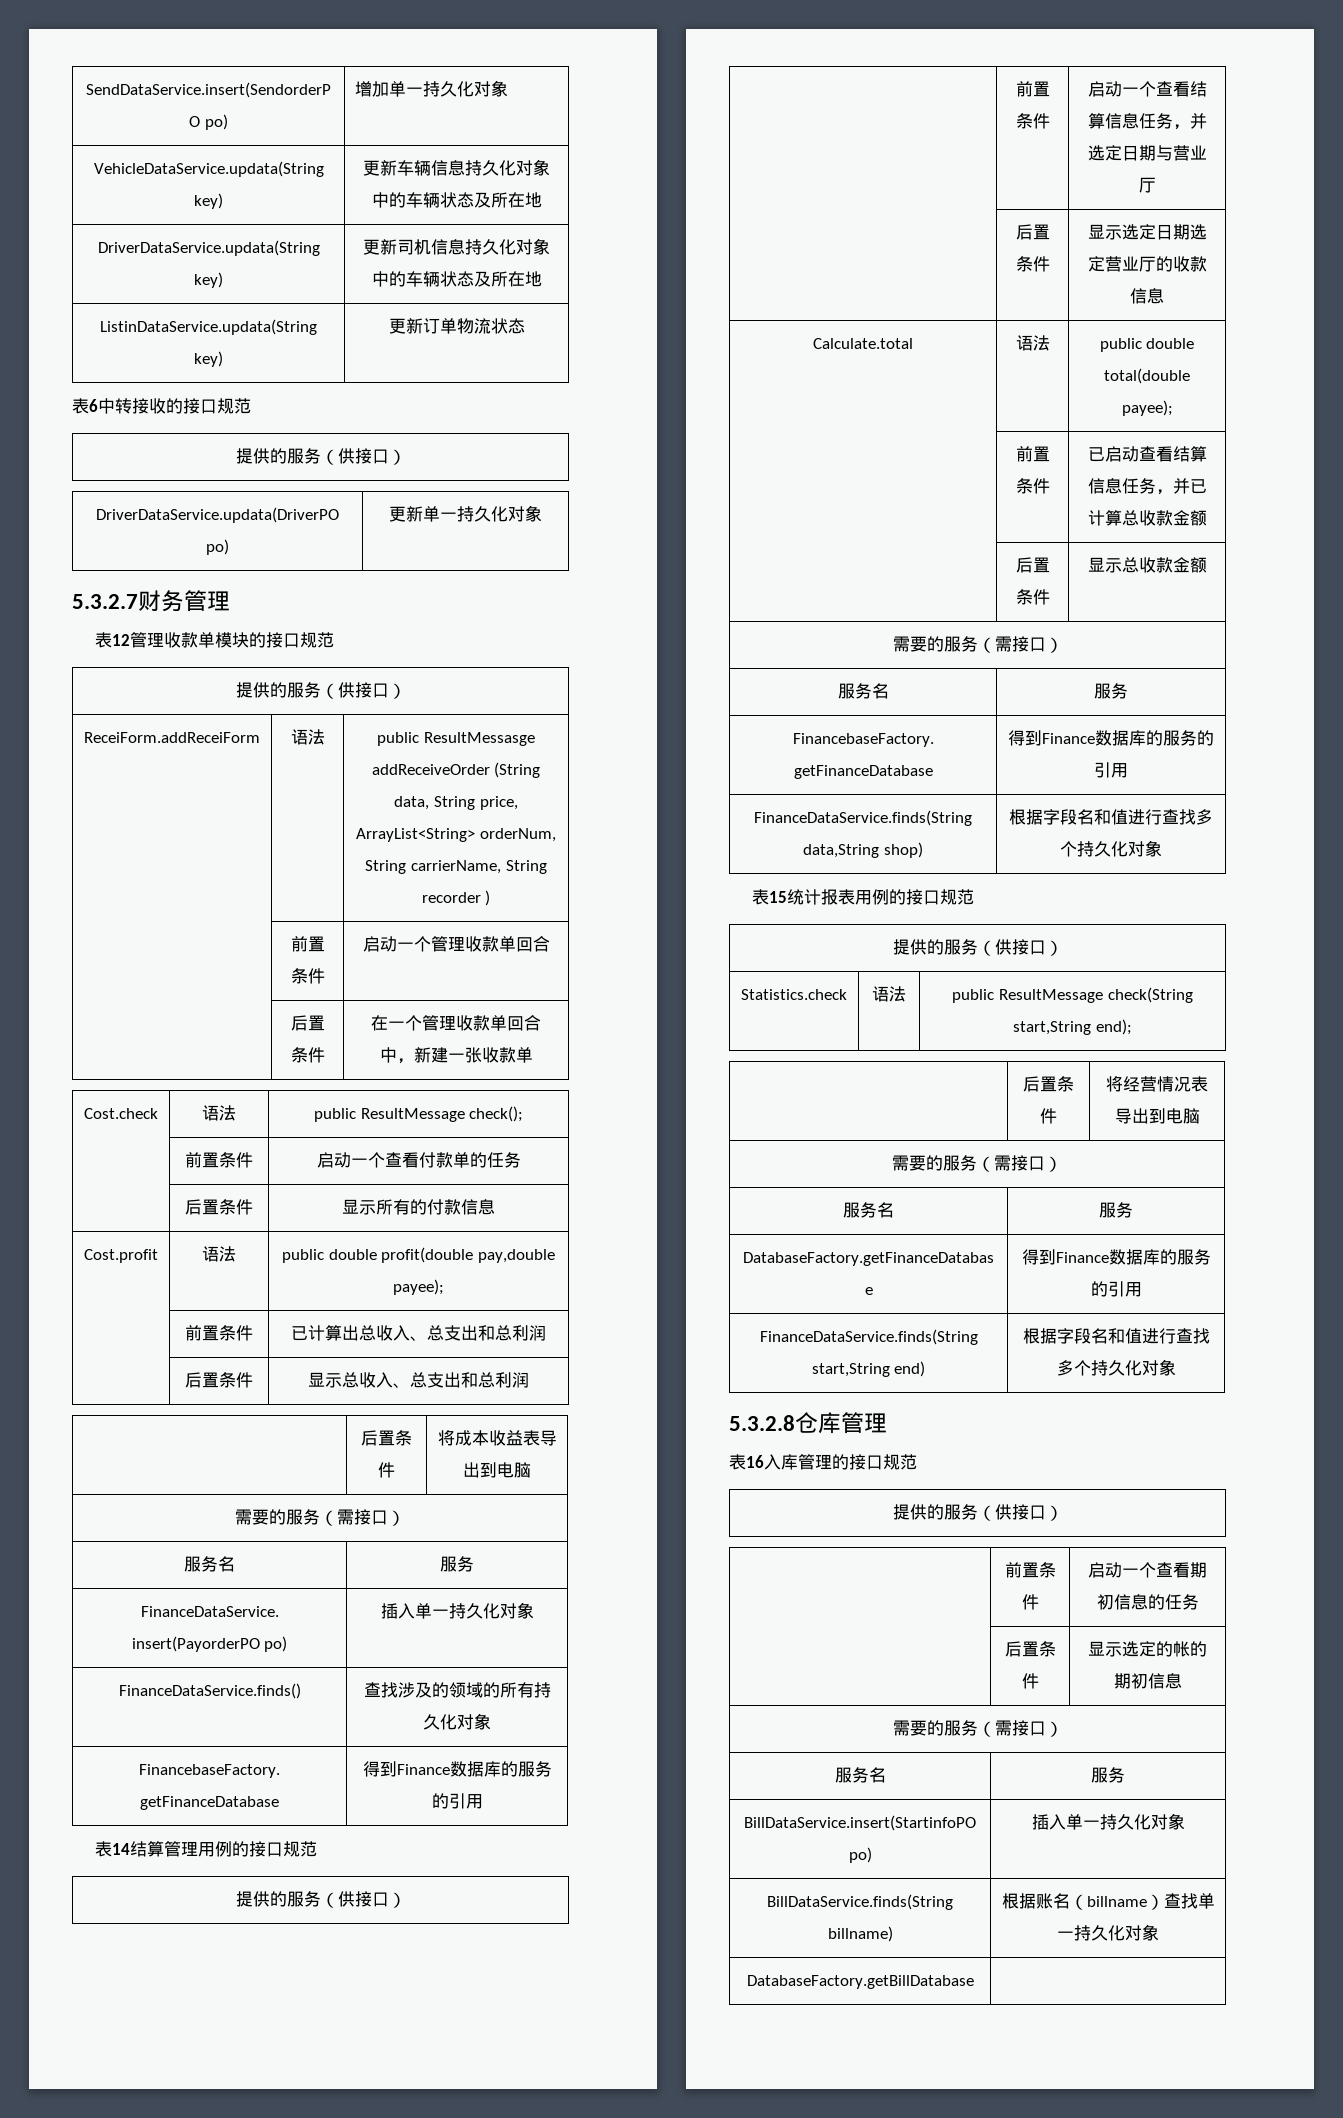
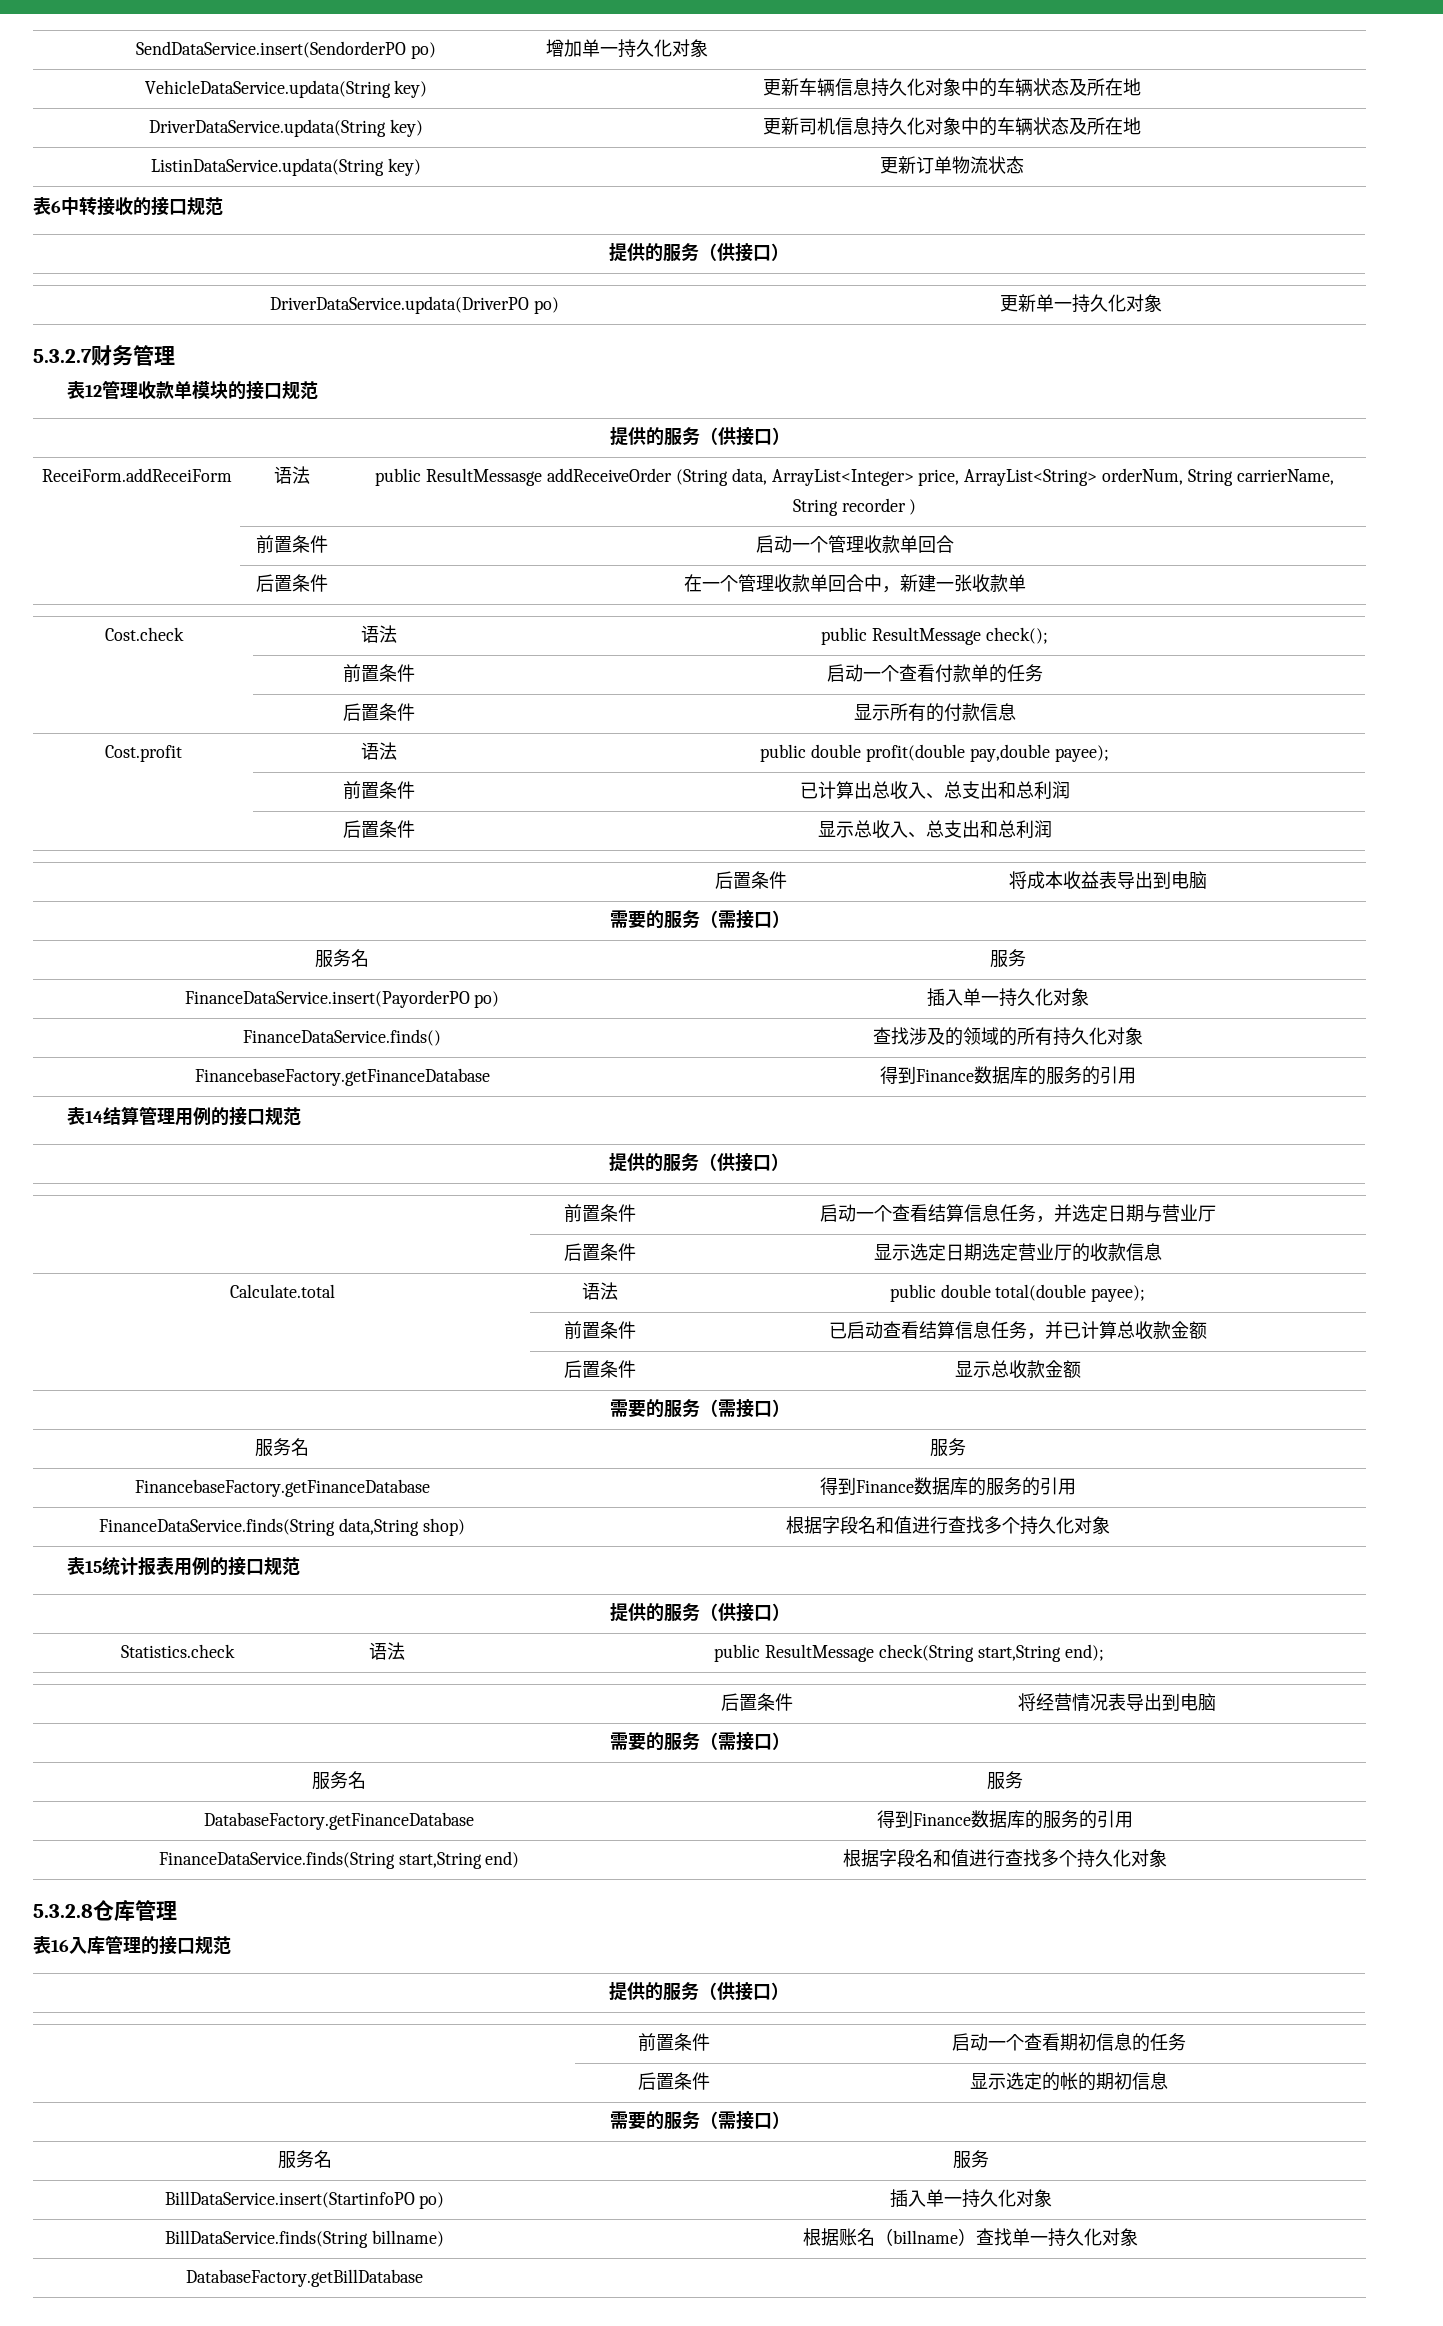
- ReceiForm.addReceiForm | 语法 | public ResultMessasge addReceiveOrder (String data, String price, ArrayList<String> orderNum, String carrierName, String recorder )
+ ReceiForm.addReceiForm | 语法 | public ResultMessasge addReceiveOrder (String data, ArrayList<Integer> price, ArrayList<String> orderNum, String carrierName, String recorder )

